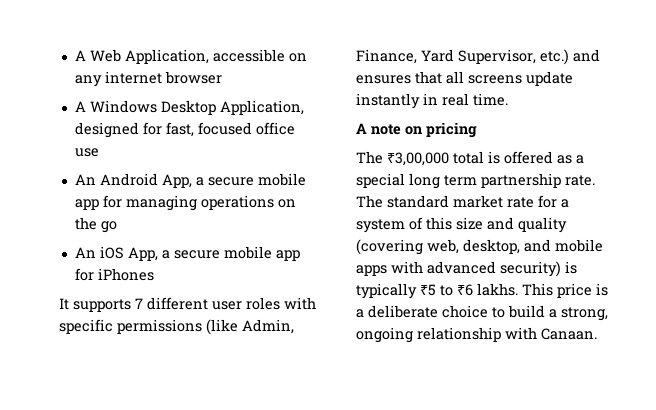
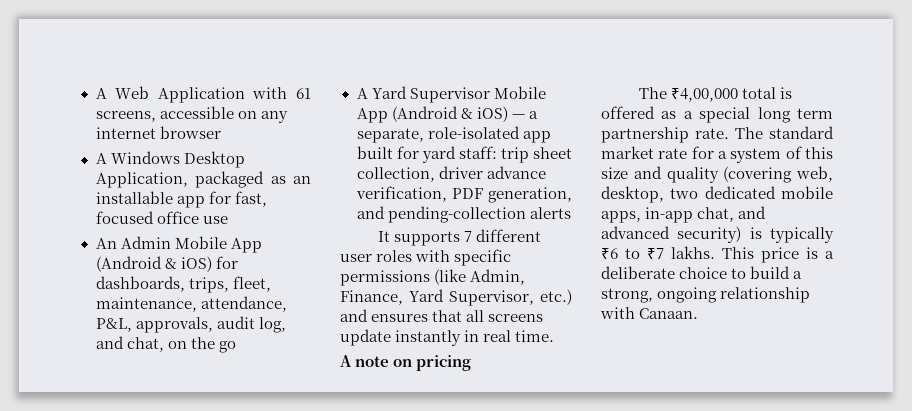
- A Web Application, accessible on any internet browser
+ A Web Application with 61 screens, accessible on any internet browser
- A Windows Desktop Application, designed for fast, focused office use
+ A Windows Desktop Application, packaged as an installable app for fast, focused office use
- An Android App, a secure mobile app for managing operations on the go
- An iOS App, a secure mobile app for iPhones
+ An Admin Mobile App (Android & iOS) for dashboards, trips, fleet, maintenance, attendance, P&L, approvals, audit log, and chat, on the go
+ A Yard Supervisor Mobile App (Android & iOS) — a separate, role-isolated app built for yard staff: trip sheet collection, driver advance verification, PDF generation, and pending-collection alerts
- The ₹3,00,000 total is offered as a special long term partnership rate.
+ The ₹4,00,000 total is offered as a special long term partnership rate.
- The standard market rate for a system of this size and quality (covering web, desktop, and mobile apps with advanced security) is typically ₹5 to ₹6 lakhs.
+ The standard market rate for a system of this size and quality (covering web, desktop, two dedicated mobile apps, in-app chat, and advanced security) is typically ₹6 to ₹7 lakhs.

